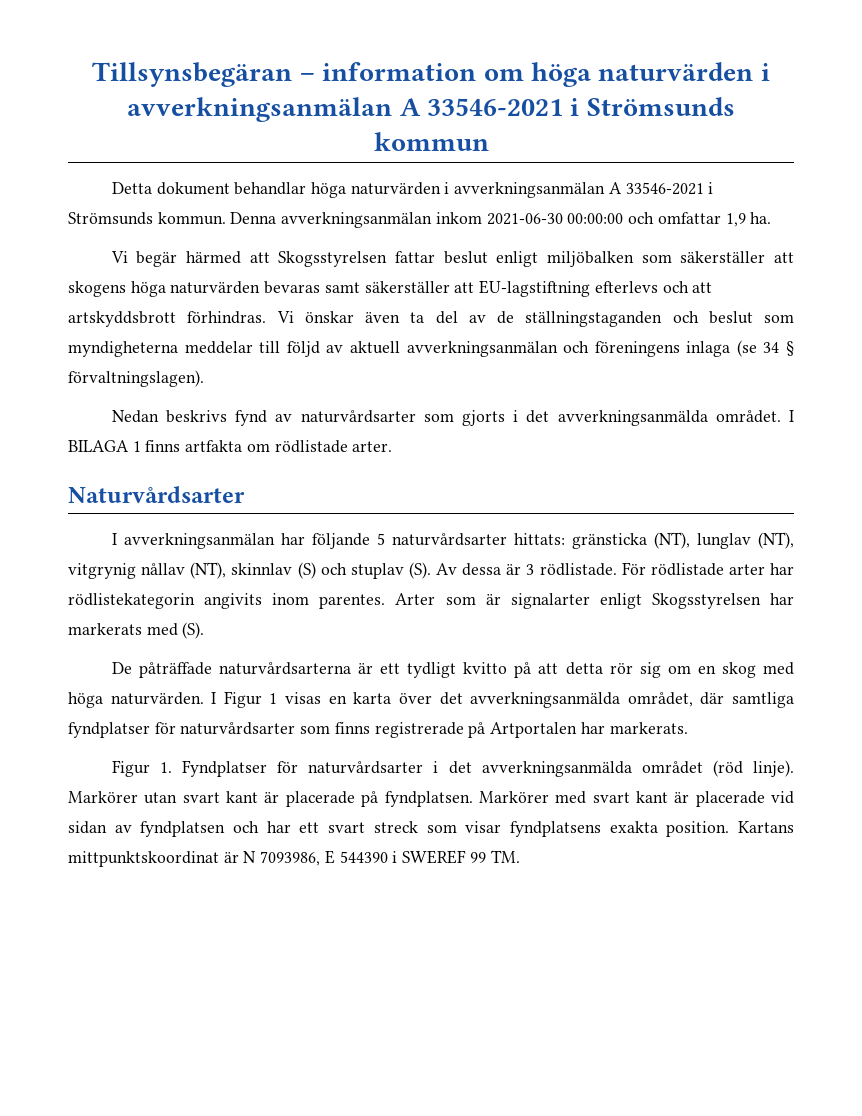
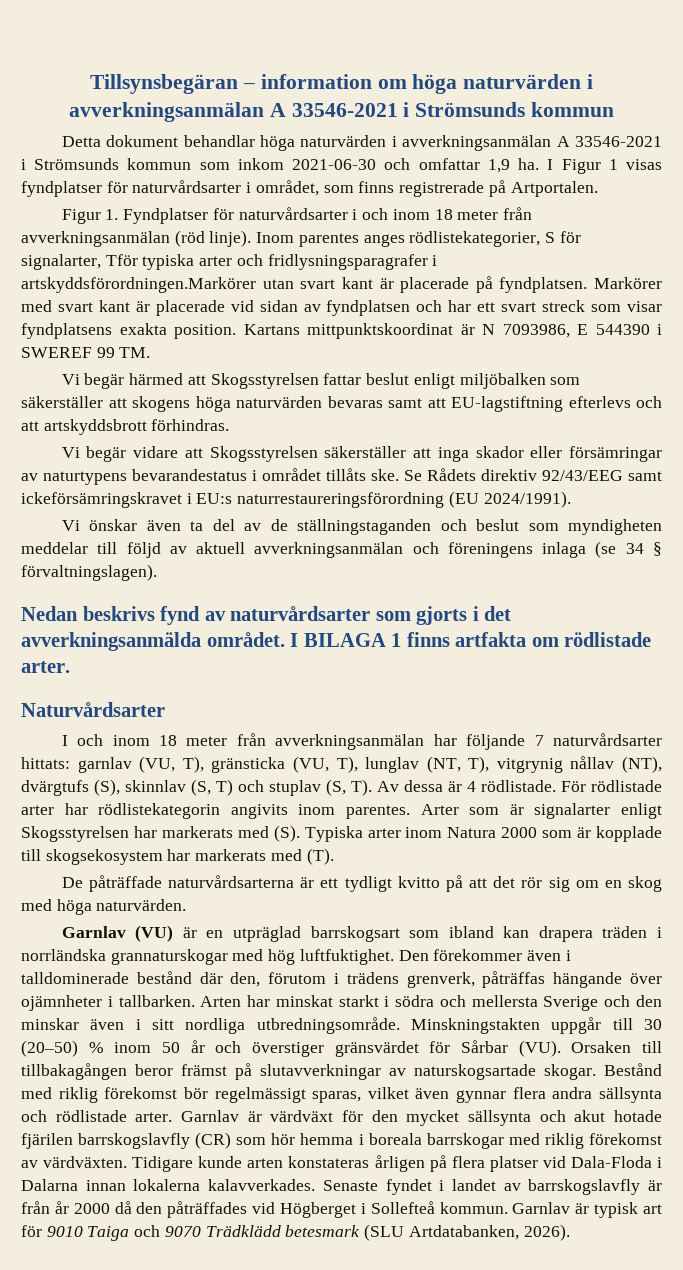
- Detta dokument behandlar höga naturvärden i avverkningsanmälan A 33546-2021 i Strömsunds kommun. Denna avverkningsanmälan inkom 2021-06-30 00:00:00 och omfattar 1,9 ha.
- Vi begär härmed att Skogsstyrelsen fattar beslut enligt miljöbalken som säkerställer att skogens höga naturvärden bevaras samt säkerställer att EU-lagstiftning efterlevs och att artskyddsbrott förhindras. Vi önskar även ta del av de ställningstaganden och beslut som myndigheterna meddelar till följd av aktuell avverkningsanmälan och föreningens inlaga (se 34 § förvaltningslagen).
- Nedan beskrivs fynd av naturvårdsarter som gjorts i det avverkningsanmälda området. I BILAGA 1 finns artfakta om rödlistade arter.
- Naturvårdsarter
- I avverkningsanmälan har följande 5 naturvårdsarter hittats: gränsticka (NT), lunglav (NT), vitgrynig nållav (NT), skinnlav (S) och stuplav (S). Av dessa är 3 rödlistade. För rödlistade arter har rödlistekategorin angivits inom parentes. Arter som är signalarter enligt Skogsstyrelsen har markerats med (S).
- De påträffade naturvårdsarterna är ett tydligt kvitto på att detta rör sig om en skog med höga naturvärden. I Figur 1 visas en karta över det avverkningsanmälda området, där samtliga fyndplatser för naturvårdsarter som finns registrerade på Artportalen har markerats.
+ Detta dokument behandlar höga naturvärden i avverkningsanmälan A 33546-2021 i Strömsunds kommun som inkom 2021-06-30 och omfattar 1,9 ha. I Figur 1 visas fyndplatser för naturvårdsarter i området, som finns registrerade på Artportalen.
- Figur 1. Fyndplatser för naturvårdsarter i det avverkningsanmälda området (röd linje). Markörer utan svart kant är placerade på fyndplatsen.
+ Figur 1. Fyndplatser för naturvårdsarter i och inom 18 meter från avverkningsanmälan (röd linje). Inom parentes anges rödlistekategorier, S för signalarter, Tför typiska arter och fridlysningsparagrafer i artskyddsförordningen.Markörer utan svart kant är placerade på fyndplatsen.
+ Vi begär härmed att Skogsstyrelsen fattar beslut enligt miljöbalken som säkerställer att skogens höga naturvärden bevaras samt att EU-lagstiftning efterlevs och att artskyddsbrott förhindras.
+ Vi begär vidare att Skogsstyrelsen säkerställer att inga skador eller försämringar av naturtypens bevarandestatus i området tillåts ske. Se Rådets direktiv 92/43/EEG samt ickeförsämringskravet i EU:s naturrestaureringsförordning (EU 2024/1991).
+ Vi önskar även ta del av de ställningstaganden och beslut som myndigheten meddelar till följd av aktuell avverkningsanmälan och föreningens inlaga (se 34 § förvaltningslagen).
+ Nedan beskrivs fynd av naturvårdsarter som gjorts i det avverkningsanmälda området. I BILAGA 1 finns artfakta om rödlistade arter.
+ Naturvårdsarter
+ I och inom 18 meter från avverkningsanmälan har följande 7 naturvårdsarter hittats: garnlav (VU, T), gränsticka (VU, T), lunglav (NT, T), vitgrynig nållav (NT), dvärgtufs (S), skinnlav (S, T) och stuplav (S, T). Av dessa är 4 rödlistade. För rödlistade arter har rödlistekategorin angivits inom parentes. Arter som är signalarter enligt Skogsstyrelsen har markerats med (S). Typiska arter inom Natura 2000 som är kopplade till skogsekosystem har markerats med (T).
+ De påträffade naturvårdsarterna är ett tydligt kvitto på att det rör sig om en skog med höga naturvärden.
+ Garnlav (VU) är en utpräglad barrskogsart som ibland kan drapera träden i norrländska grannaturskogar med hög luftfuktighet. Den förekommer även i talldominerade bestånd där den, förutom i trädens grenverk, påträffas hängande över ojämnheter i tallbarken. Arten har minskat starkt i södra och mellersta Sverige och den minskar även i sitt nordliga utbredningsområde. Minskningstakten uppgår till 30 (20–50) % inom 50 år och överstiger gränsvärdet för Sårbar (VU). Orsaken till tillbakagången beror främst på slutavverkningar av naturskogsartade skogar. Bestånd med riklig förekomst bör regelmässigt sparas, vilket även gynnar flera andra sällsynta och rödlistade arter. Garnlav är värdväxt för den mycket sällsynta och akut hotade fjärilen barrskogslavfly (CR) som hör hemma i boreala barrskogar med riklig förekomst av värdväxten. Tidigare kunde arten konstateras årligen på flera platser vid Dala-Floda i Dalarna innan lokalerna kalavverkades. Senaste fyndet i landet av barrskogslavfly är från år 2000 då den påträffades vid Högberget i Sollefteå kommun. Garnlav är typisk art för 9010 Taiga och 9070 Trädklädd betesmark (SLU Artdatabanken, 2026).

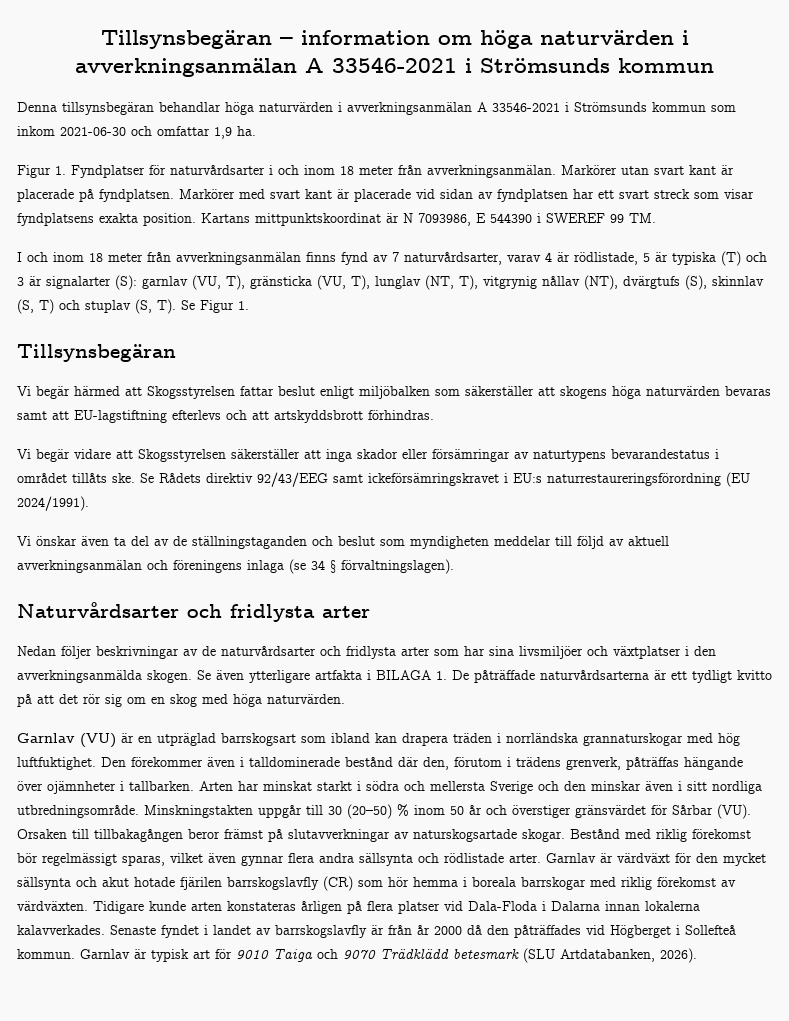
- Detta dokument behandlar höga naturvärden i avverkningsanmälan A 33546-2021 i Strömsunds kommun som inkom 2021-06-30 och omfattar 1,9 ha. I Figur 1 visas fyndplatser för naturvårdsarter i området, som finns registrerade på Artportalen.
+ Denna tillsynsbegäran behandlar höga naturvärden i avverkningsanmälan A 33546-2021 i Strömsunds kommun som inkom 2021-06-30 och omfattar 1,9 ha.
- Figur 1. Fyndplatser för naturvårdsarter i och inom 18 meter från avverkningsanmälan (röd linje). Inom parentes anges rödlistekategorier, S för signalarter, Tför typiska arter och fridlysningsparagrafer i artskyddsförordningen.Markörer utan svart kant är placerade på fyndplatsen.
+ Figur 1. Fyndplatser för naturvårdsarter i och inom 18 meter från avverkningsanmälan. Markörer utan svart kant är placerade på fyndplatsen.
- Markörer med svart kant är placerade vid sidan av fyndplatsen och har ett svart streck som visar fyndplatsens exakta position.
+ Markörer med svart kant är placerade vid sidan av fyndplatsen har ett svart streck som visar fyndplatsens exakta position.
+ I och inom 18 meter från avverkningsanmälan finns fynd av 7 naturvårdsarter, varav 4 är rödlistade, 5 är typiska (T) och 3 är signalarter (S): garnlav (VU, T), gränsticka (VU, T), lunglav (NT, T), vitgrynig nållav (NT), dvärgtufs (S), skinnlav (S, T) och stuplav (S, T). Se Figur 1.
+ Tillsynsbegäran
- Nedan beskrivs fynd av naturvårdsarter som gjorts i det avverkningsanmälda området. I BILAGA 1 finns artfakta om rödlistade arter.
- Naturvårdsarter
- I och inom 18 meter från avverkningsanmälan har följande 7 naturvårdsarter hittats: garnlav (VU, T), gränsticka (VU, T), lunglav (NT, T), vitgrynig nållav (NT), dvärgtufs (S), skinnlav (S, T) och stuplav (S, T). Av dessa är 4 rödlistade. För rödlistade arter har rödlistekategorin angivits inom parentes. Arter som är signalarter enligt Skogsstyrelsen har markerats med (S). Typiska arter inom Natura 2000 som är kopplade till skogsekosystem har markerats med (T).
- De påträffade naturvårdsarterna är ett tydligt kvitto på att det rör sig om en skog med höga naturvärden.
+ Naturvårdsarter och fridlysta arter
+ Nedan följer beskrivningar av de naturvårdsarter och fridlysta arter som har sina livsmiljöer och växtplatser i den avverkningsanmälda skogen. Se även ytterligare artfakta i BILAGA 1. De påträffade naturvårdsarterna är ett tydligt kvitto på att det rör sig om en skog med höga naturvärden.

